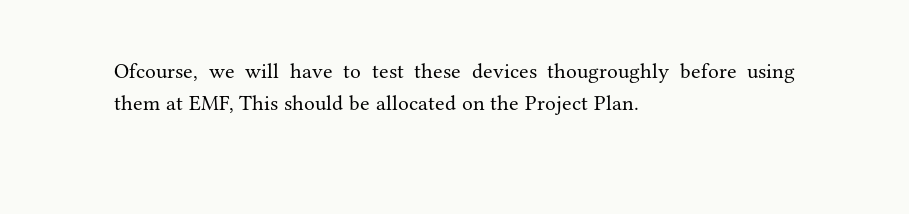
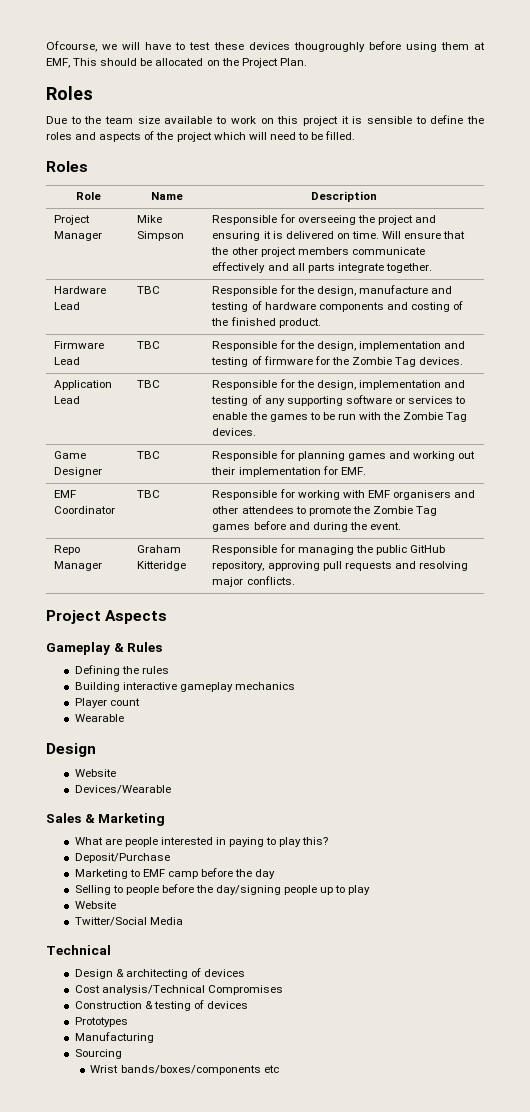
  Ofcourse, we will have to test these devices thougroughly before using them at EMF, This should be allocated on the Project Plan.
+ Roles
+ Due to the team size available to work on this project it is sensible to define the roles and aspects of the project which will need to be filled.
+ Roles
+ Role | Name | Description
+ Project Manager | Mike Simpson | Responsible for overseeing the project and ensuring it is delivered on time. Will ensure that the other project members communicate effectively and all parts integrate together.
+ Hardware Lead | TBC | Responsible for the design, manufacture and testing of hardware components and costing of the finished product.
+ Firmware Lead | TBC | Responsible for the design, implementation and testing of firmware for the Zombie Tag devices.
+ Application Lead | TBC | Responsible for the design, implementation and testing of any supporting software or services to enable the games to be run with the Zombie Tag devices.
+ Game Designer | TBC | Responsible for planning games and working out their implementation for EMF.
+ EMF Coordinator | TBC | Responsible for working with EMF organisers and other attendees to promote the Zombie Tag games before and during the event.
+ Repo Manager | Graham Kitteridge | Responsible for managing the public GitHub repository, approving pull requests and resolving major conflicts.
+ Project Aspects
+ Gameplay & Rules
+ Defining the rules
+ Building interactive gameplay mechanics
+ Player count
+ Wearable
+ Design
+ Website
+ Devices/Wearable
+ Sales & Marketing
+ What are people interested in paying to play this?
+ Deposit/Purchase
+ Marketing to EMF camp before the day
+ Selling to people before the day/signing people up to play
+ Website
+ Twitter/Social Media
+ Technical
+ Design & architecting of devices
+ Cost analysis/Technical Compromises
+ Construction & testing of devices
+ Prototypes
+ Manufacturing
+ Sourcing
+ Wrist bands/boxes/components etc

